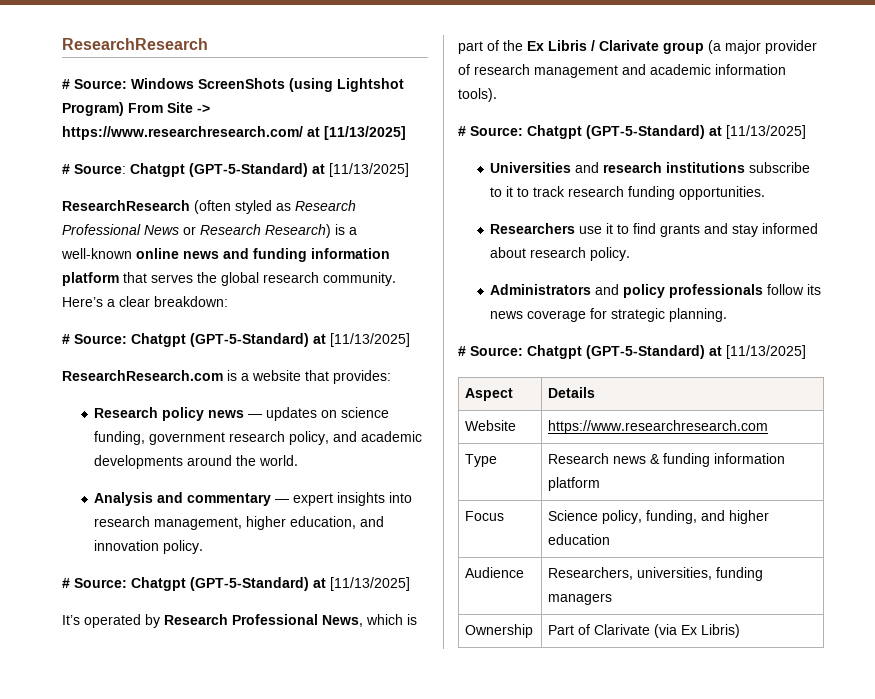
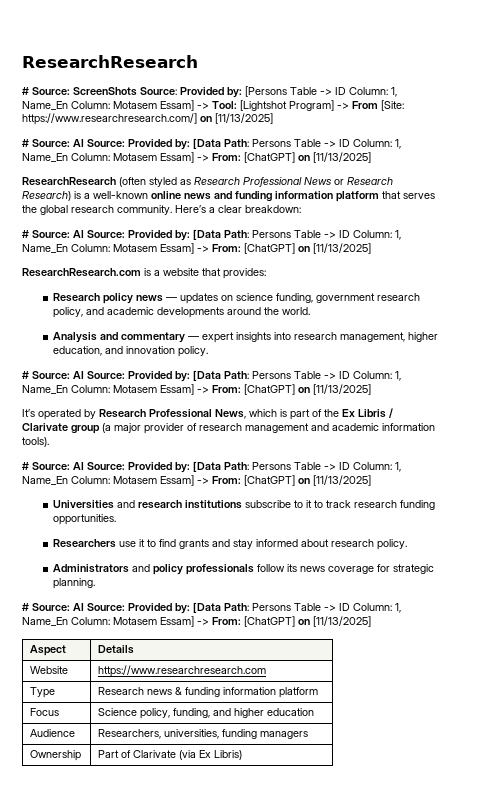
- # Source: Windows ScreenShots (using Lightshot Program) From Site -> https://www.researchresearch.com/ at [11/13/2025]
- # Source: Chatgpt (GPT-5-Standard) at [11/13/2025]
+ # Source: ScreenShots Source: Provided by: [Persons Table -> ID Column: 1, Name_En Column: Motasem Essam] -> Tool: [Lightshot Program] -> From [Site: https://www.researchresearch.com/] on [11/13/2025]
+ # Source: AI Source: Provided by: [Data Path: Persons Table -> ID Column: 1, Name_En Column: Motasem Essam] -> From: [ChatGPT] on [11/13/2025]
  Here’s a clear breakdown:
- # Source: Chatgpt (GPT-5-Standard) at [11/13/2025]
+ # Source: AI Source: Provided by: [Data Path: Persons Table -> ID Column: 1, Name_En Column: Motasem Essam] -> From: [ChatGPT] on [11/13/2025]
  Analysis and commentary — expert insights into research management, higher education, and innovation policy.
- # Source: Chatgpt (GPT-5-Standard) at [11/13/2025]
+ # Source: AI Source: Provided by: [Data Path: Persons Table -> ID Column: 1, Name_En Column: Motasem Essam] -> From: [ChatGPT] on [11/13/2025]
  It’s operated by Research Professional News, which is part of the Ex Libris / Clarivate group (a major provider of research management and academic information tools).
- # Source: Chatgpt (GPT-5-Standard) at [11/13/2025]
+ # Source: AI Source: Provided by: [Data Path: Persons Table -> ID Column: 1, Name_En Column: Motasem Essam] -> From: [ChatGPT] on [11/13/2025]
  Administrators and policy professionals follow its news coverage for strategic planning.
- # Source: Chatgpt (GPT-5-Standard) at [11/13/2025]
+ # Source: AI Source: Provided by: [Data Path: Persons Table -> ID Column: 1, Name_En Column: Motasem Essam] -> From: [ChatGPT] on [11/13/2025]

